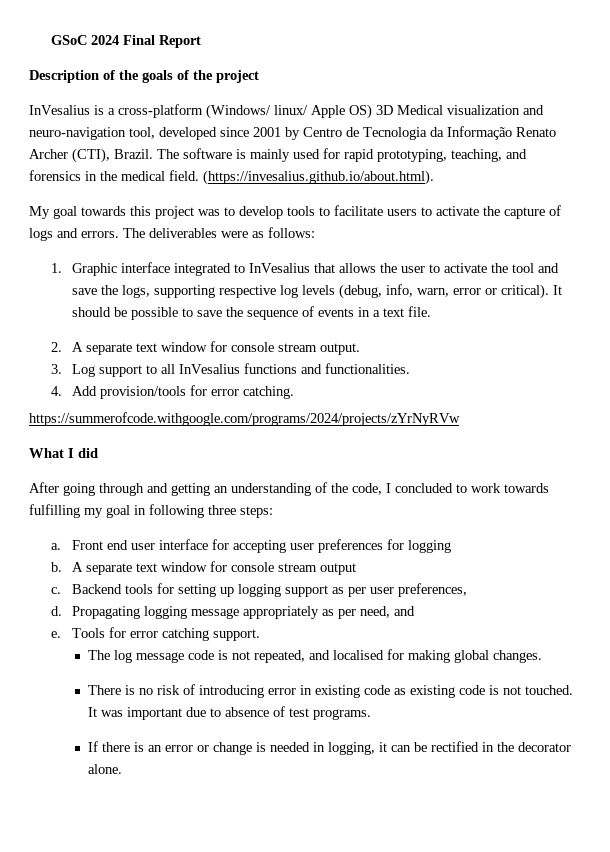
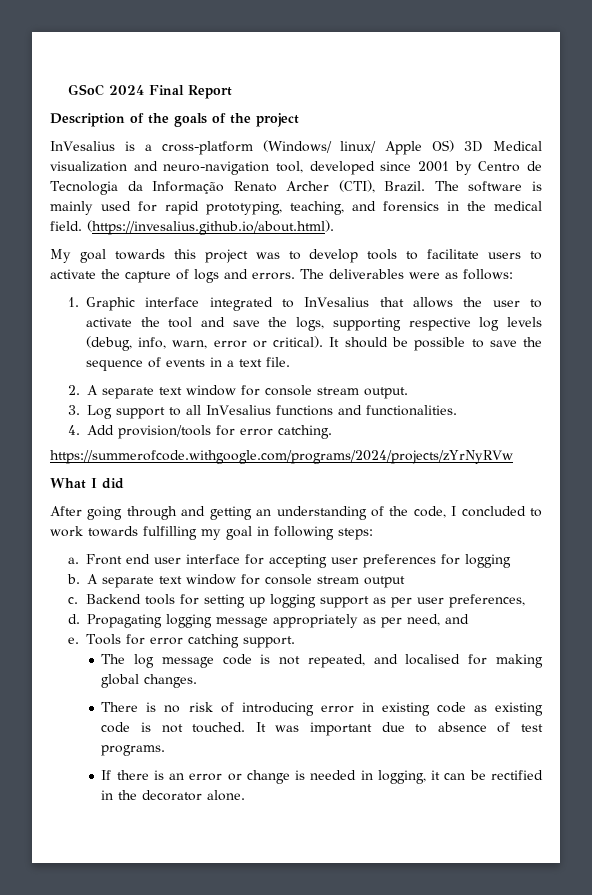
- After going through and getting an understanding of the code, I concluded to work towards fulfilling my goal in following three steps:
+ After going through and getting an understanding of the code, I concluded to work towards fulfilling my goal in following steps:

